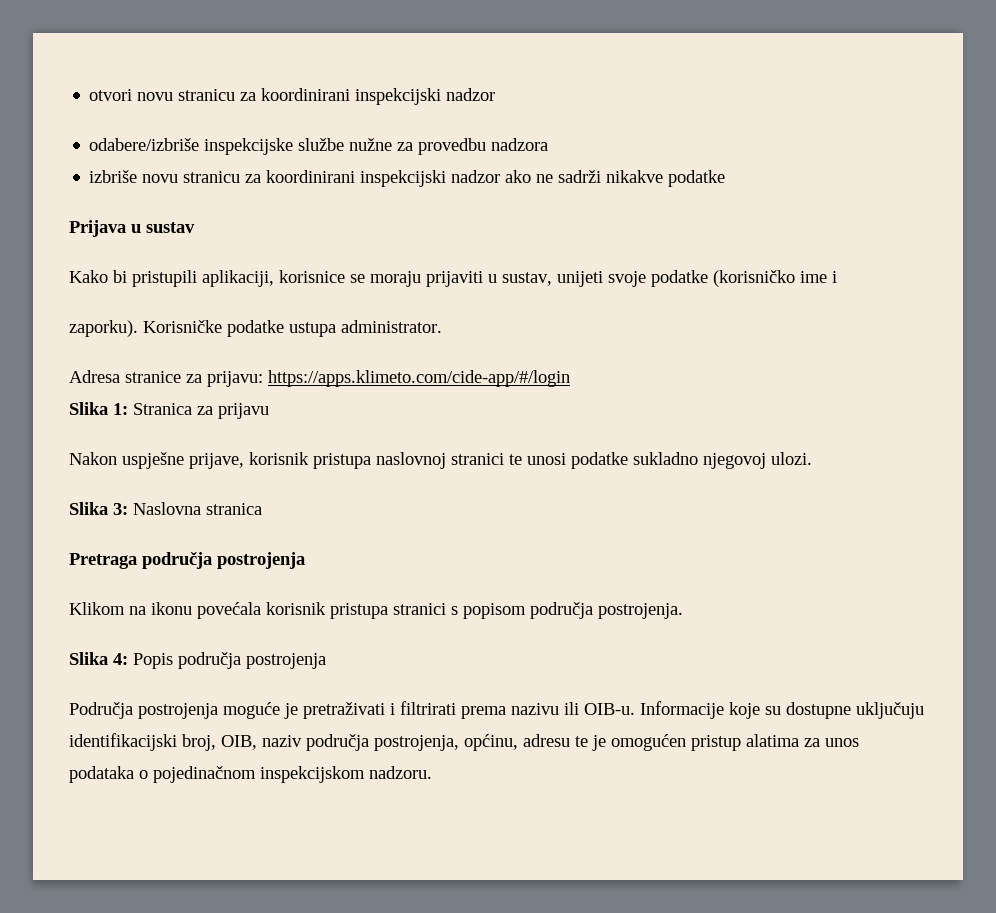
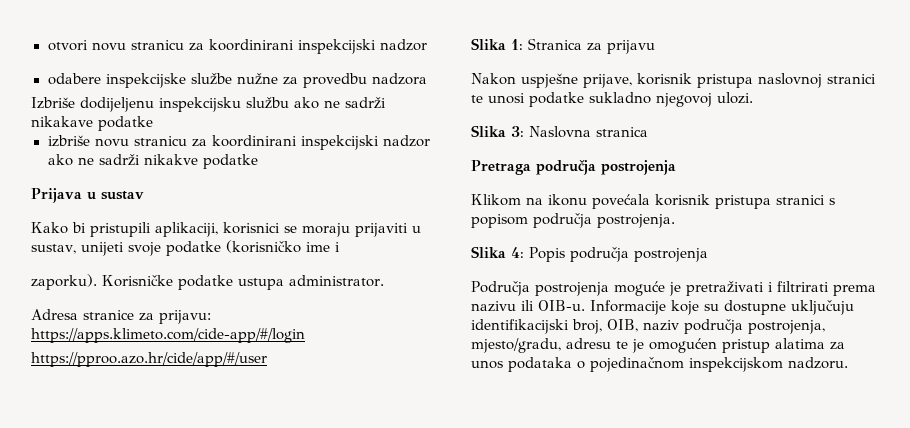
- odabere/izbriše inspekcijske službe nužne za provedbu nadzora
+ odabere inspekcijske službe nužne za provedbu nadzora
+ Izbriše dodijeljenu inspekcijsku službu ako ne sadrži nikakave podatke
- Kako bi pristupili aplikaciji, korisnice se moraju prijaviti u sustav, unijeti svoje podatke (korisničko ime i
+ Kako bi pristupili aplikaciji, korisnici se moraju prijaviti u sustav, unijeti svoje podatke (korisničko ime i
+ https://pproo.azo.hr/cide/app/#/user
- Informacije koje su dostupne uključuju identifikacijski broj, OIB, naziv područja postrojenja, općinu, adresu te je omogućen pristup alatima za unos podataka o pojedinačnom inspekcijskom nadzoru.
+ Informacije koje su dostupne uključuju identifikacijski broj, OIB, naziv područja postrojenja, mjesto/gradu, adresu te je omogućen pristup alatima za unos podataka o pojedinačnom inspekcijskom nadzoru.

